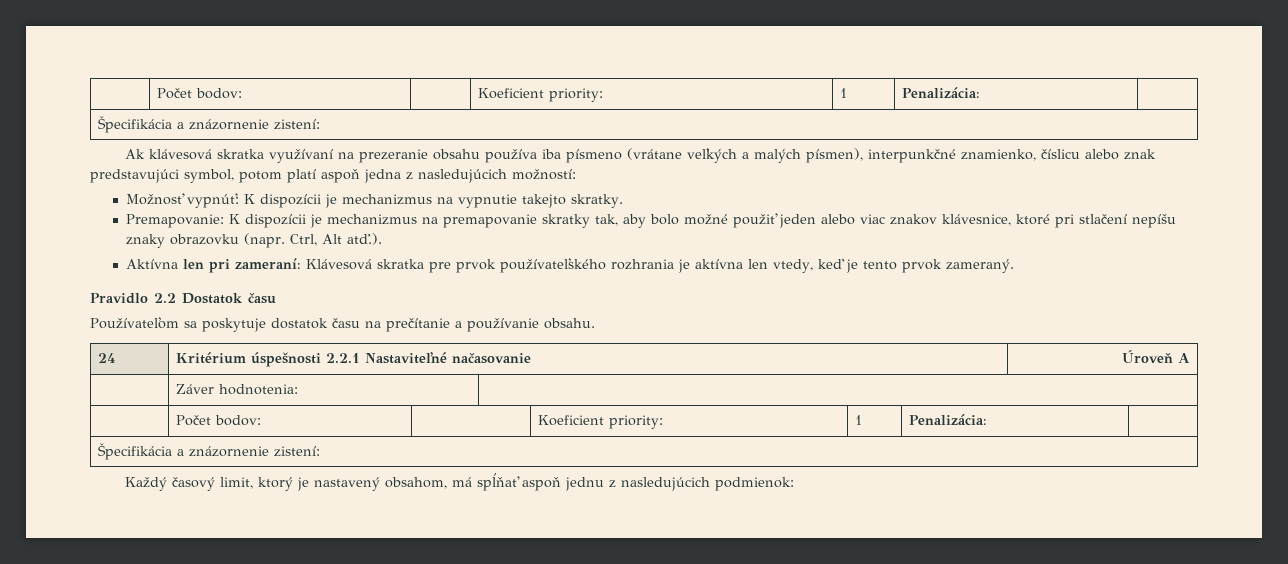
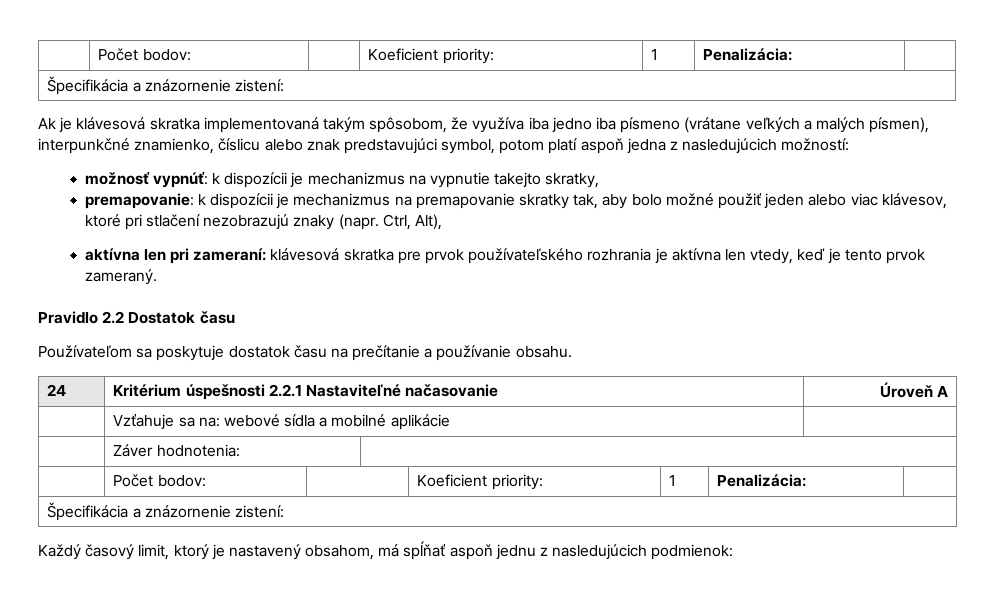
- Ak klávesová skratka využívaní na prezeranie obsahu používa iba písmeno (vrátane veľkých a malých písmen), interpunkčné znamienko, číslicu alebo znak predstavujúci symbol, potom platí aspoň jedna z nasledujúcich možností:
+ Ak je klávesová skratka implementovaná takým spôsobom, že využíva iba jedno iba písmeno (vrátane veľkých a malých písmen), interpunkčné znamienko, číslicu alebo znak predstavujúci symbol, potom platí aspoň jedna z nasledujúcich možností:
- Možnosť vypnúť: K dispozícii je mechanizmus na vypnutie takejto skratky.
- Premapovanie: K dispozícii je mechanizmus na premapovanie skratky tak, aby bolo možné použiť jeden alebo viac znakov klávesnice, ktoré pri stlačení nepíšu znaky obrazovku (napr. Ctrl, Alt atď.).
- Aktívna len pri zameraní: Klávesová skratka pre prvok používateľského rozhrania je aktívna len vtedy, keď je tento prvok zameraný.
+ možnosť vypnúť: k dispozícii je mechanizmus na vypnutie takejto skratky,
+ premapovanie: k dispozícii je mechanizmus na premapovanie skratky tak, aby bolo možné použiť jeden alebo viac klávesov, ktoré pri stlačení nezobrazujú znaky (napr. Ctrl, Alt),
+ aktívna len pri zameraní: klávesová skratka pre prvok používateľského rozhrania je aktívna len vtedy, keď je tento prvok zameraný.
+ | Vzťahuje sa na: webové sídla a mobilné aplikácie |

